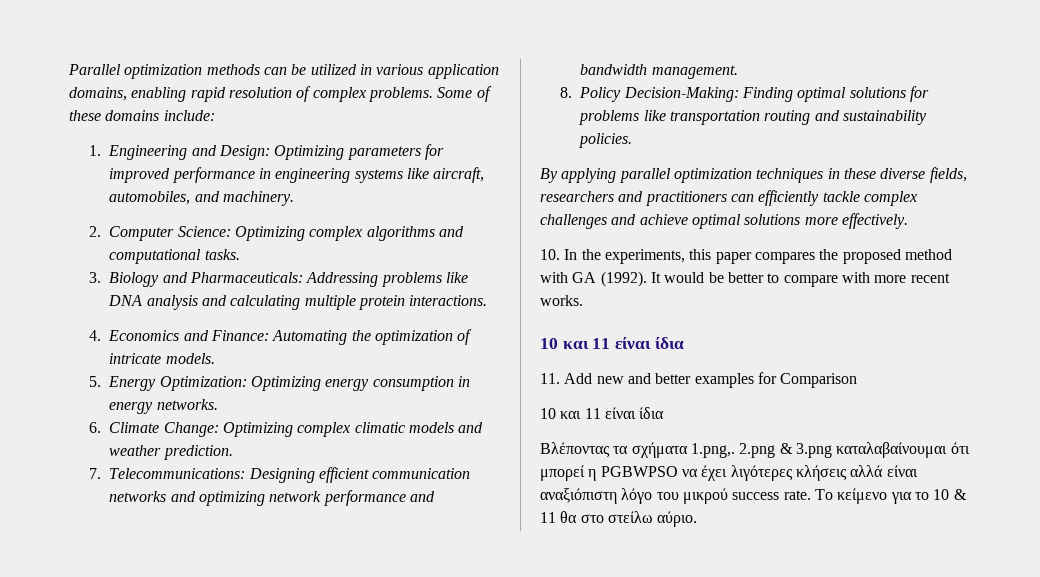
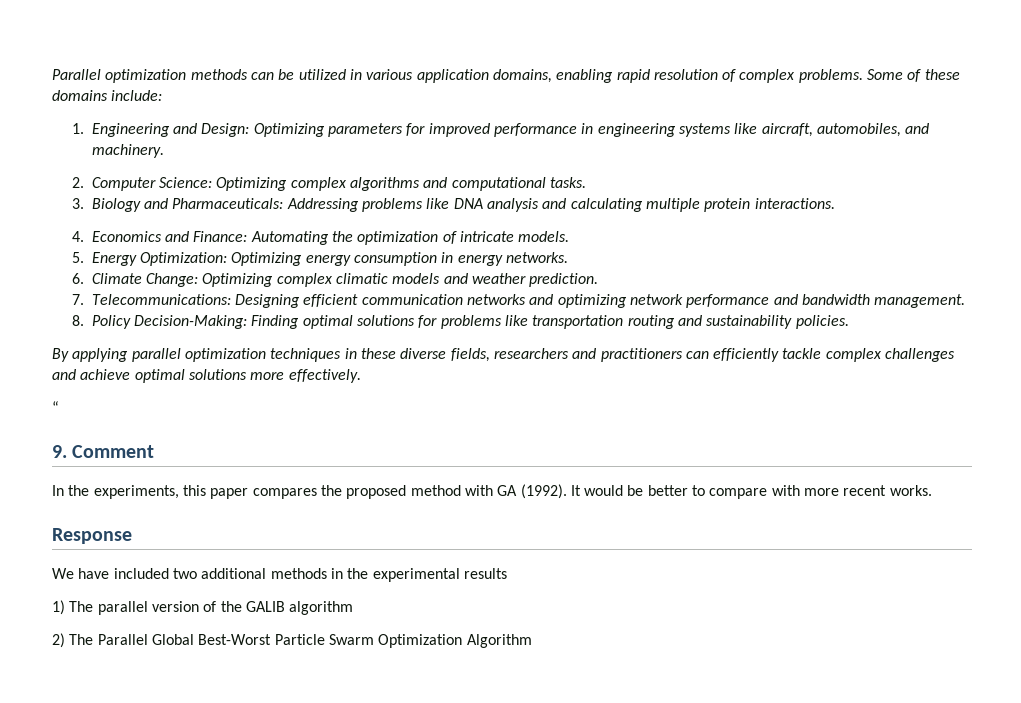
- 10. In the experiments, this paper compares the proposed method with GA (1992).
+ “
+ 9. Comment
+ In the experiments, this paper compares the proposed method with GA (1992).
  It would be better to compare with more recent works.
- 10 και 11 είναι ίδια
- 11. Add new and better examples for Comparison
- 10 και 11 είναι ίδια
- Βλέποντας τα σχήματα 1.png,. 2.png & 3.png καταλαβαίνουμαι ότι μπορεί η PGBWPSO να έχει λιγότερες κλήσεις αλλά είναι αναξιόπιστη λόγο του μικρού success rate. Το κείμενο για το 10 & 11 θα στο στείλω αύριο.
+ Response
+ We have included two additional methods in the experimental results
+ 1) The parallel version of the GALIB algorithm
+ 2) The Parallel Global Best-Worst Particle Swarm Optimization Algorithm

